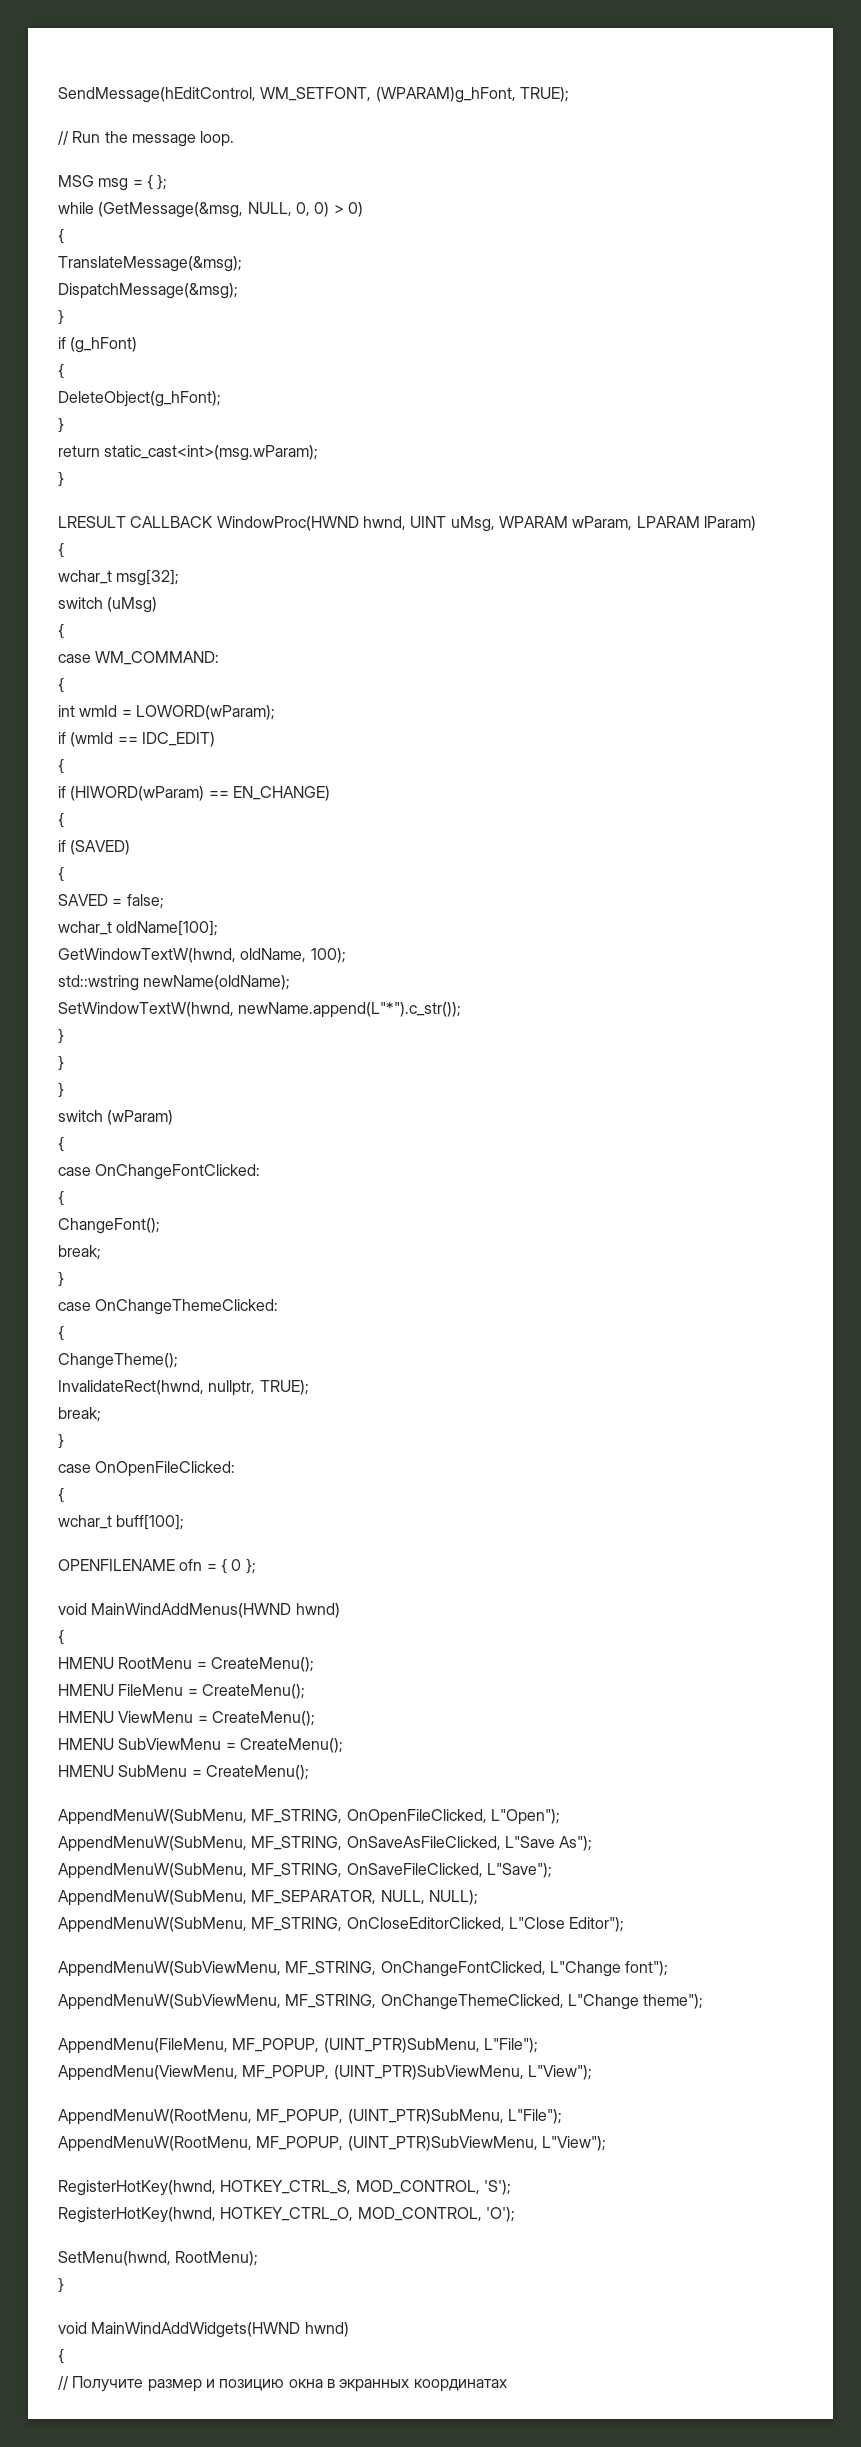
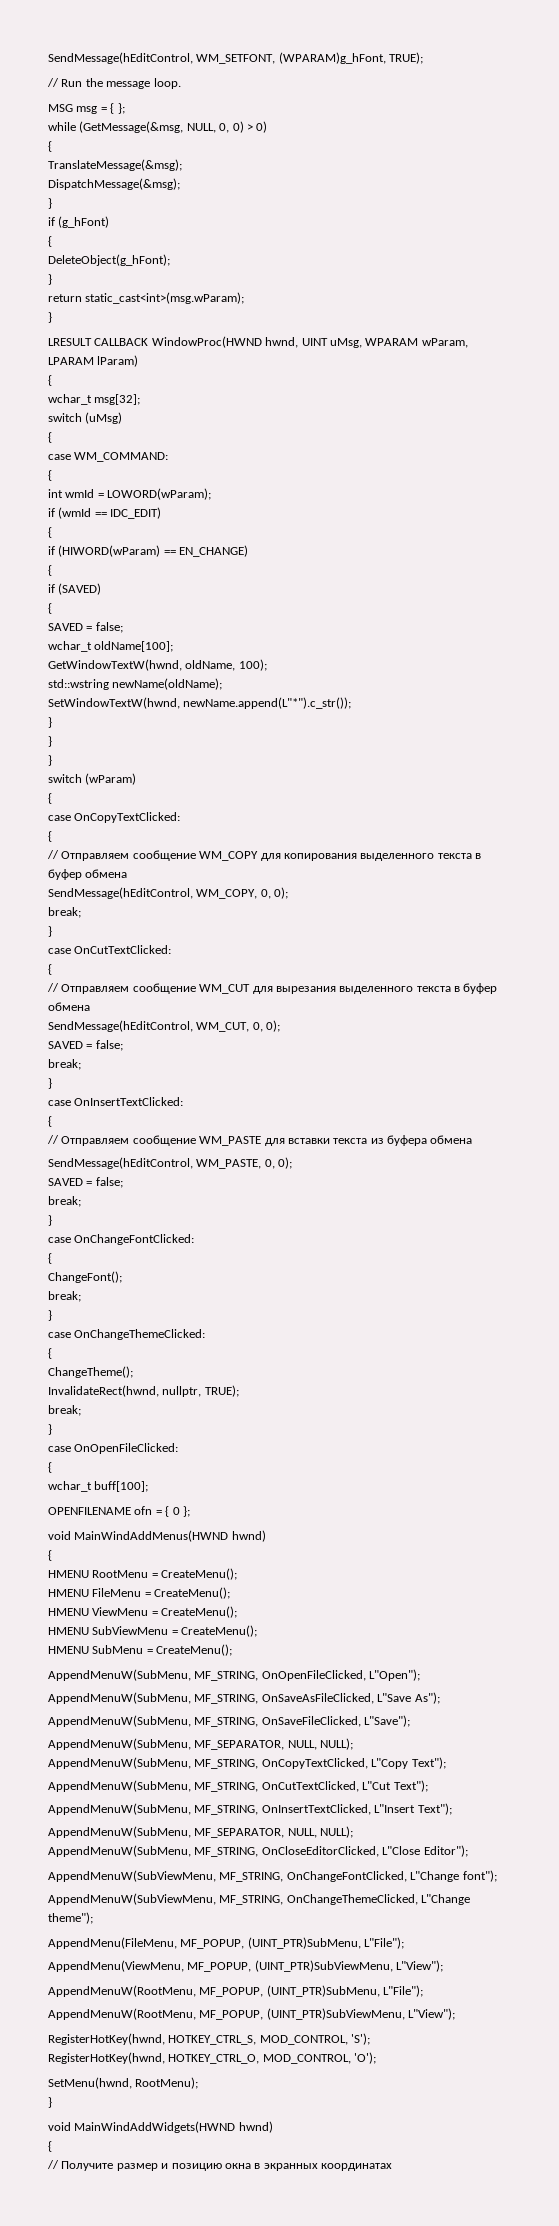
+ case OnCopyTextClicked:
+ {
+ // Отправляем сообщение WM_COPY для копирования выделенного текста в буфер обмена
+ SendMessage(hEditControl, WM_COPY, 0, 0);
+ break;
+ }
+ case OnCutTextClicked:
+ {
+ // Отправляем сообщение WM_CUT для вырезания выделенного текста в буфер обмена
+ SendMessage(hEditControl, WM_CUT, 0, 0);
+ SAVED = false;
+ break;
+ }
+ case OnInsertTextClicked:
+ {
+ // Отправляем сообщение WM_PASTE для вставки текста из буфера обмена
+ SendMessage(hEditControl, WM_PASTE, 0, 0);
+ SAVED = false;
+ break;
+ }
+ AppendMenuW(SubMenu, MF_STRING, OnCopyTextClicked, L"Copy Text");
+ AppendMenuW(SubMenu, MF_STRING, OnCutTextClicked, L"Cut Text");
+ AppendMenuW(SubMenu, MF_STRING, OnInsertTextClicked, L"Insert Text");
+ AppendMenuW(SubMenu, MF_SEPARATOR, NULL, NULL);

